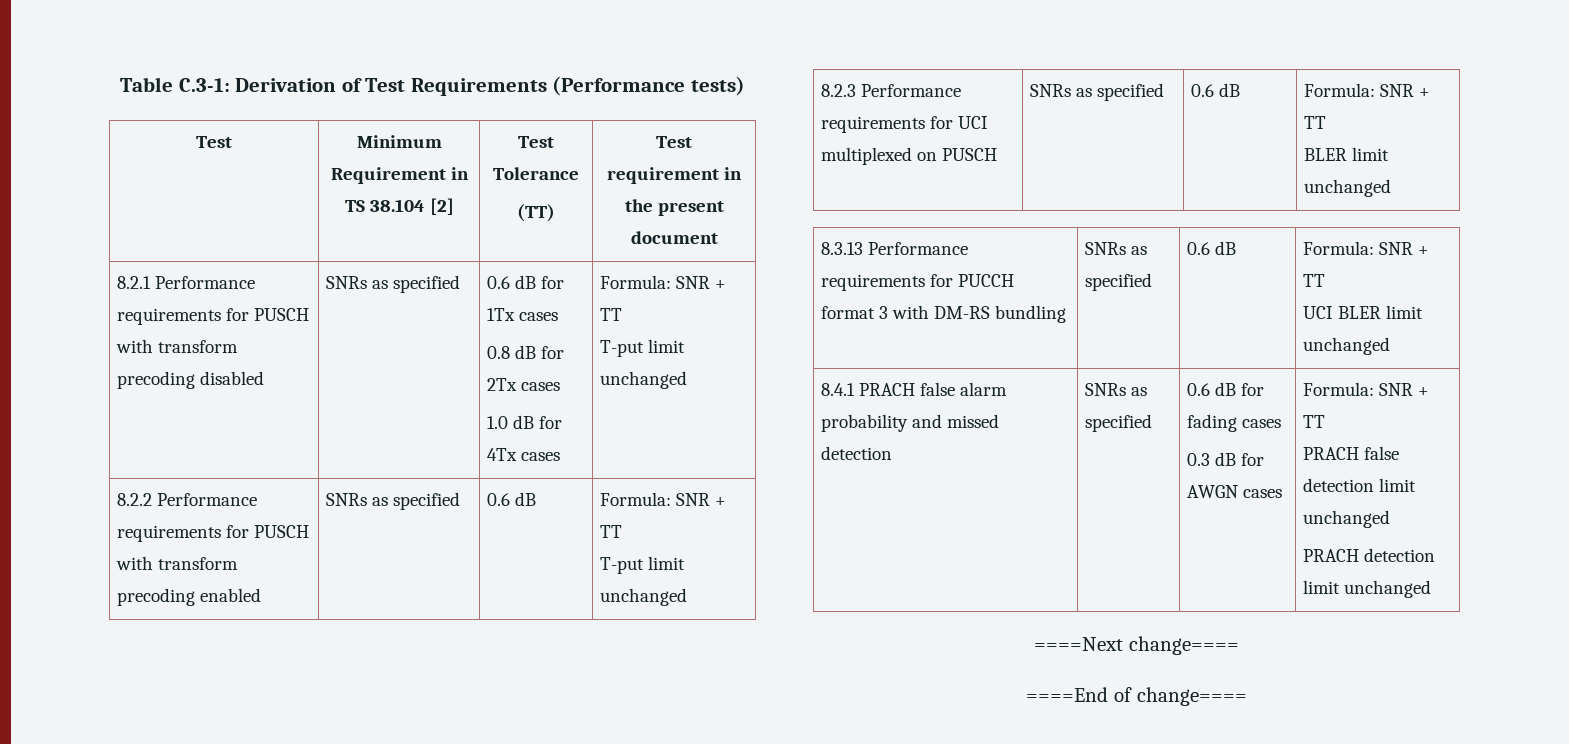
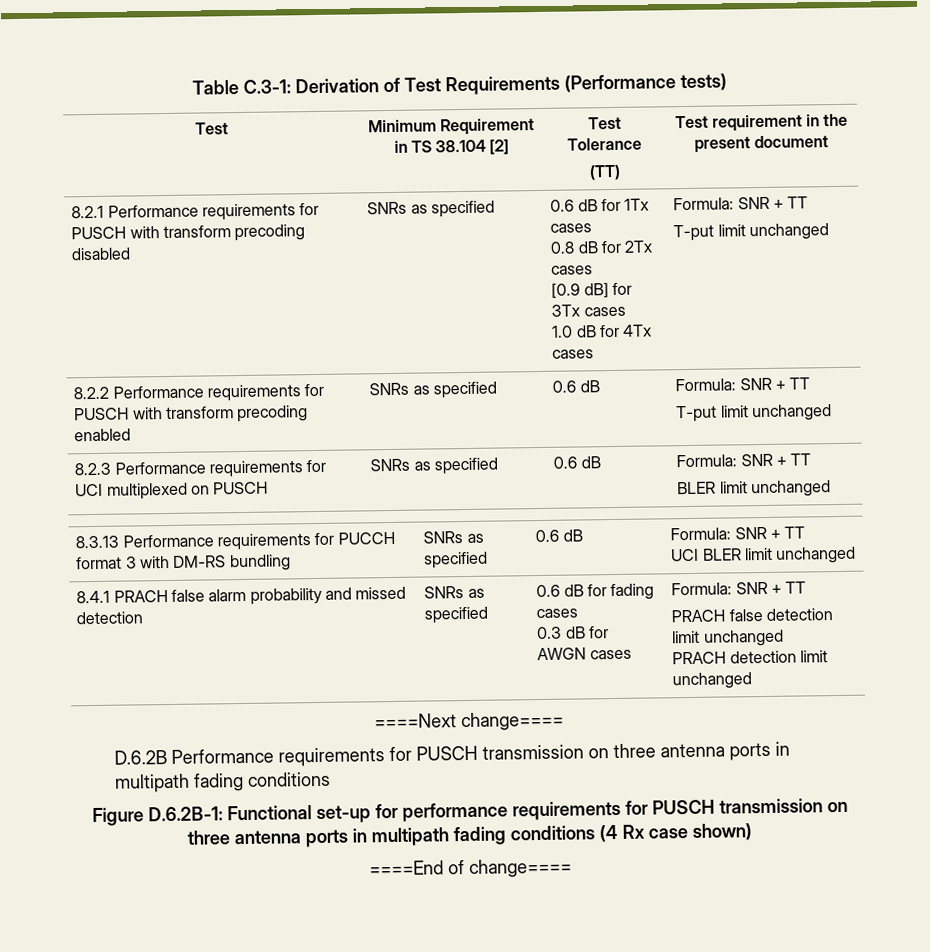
  8.2.1 Performance requirements for PUSCH with transform precoding disabled | SNRs as specified | 0.6 dB for 1Tx cases
  0.8 dB for 2Tx cases
+ [0.9 dB] for 3Tx cases
+ D.6.2B Performance requirements for PUSCH transmission on three antenna ports in multipath fading conditions
+ Figure D.6.2B-1: Functional set-up for performance requirements for PUSCH transmission on three antenna ports in multipath fading conditions (4 Rx case shown)

